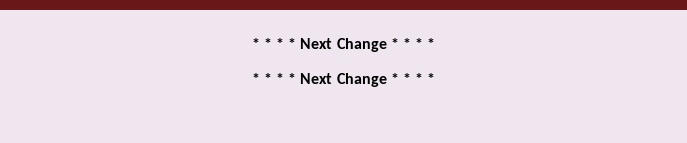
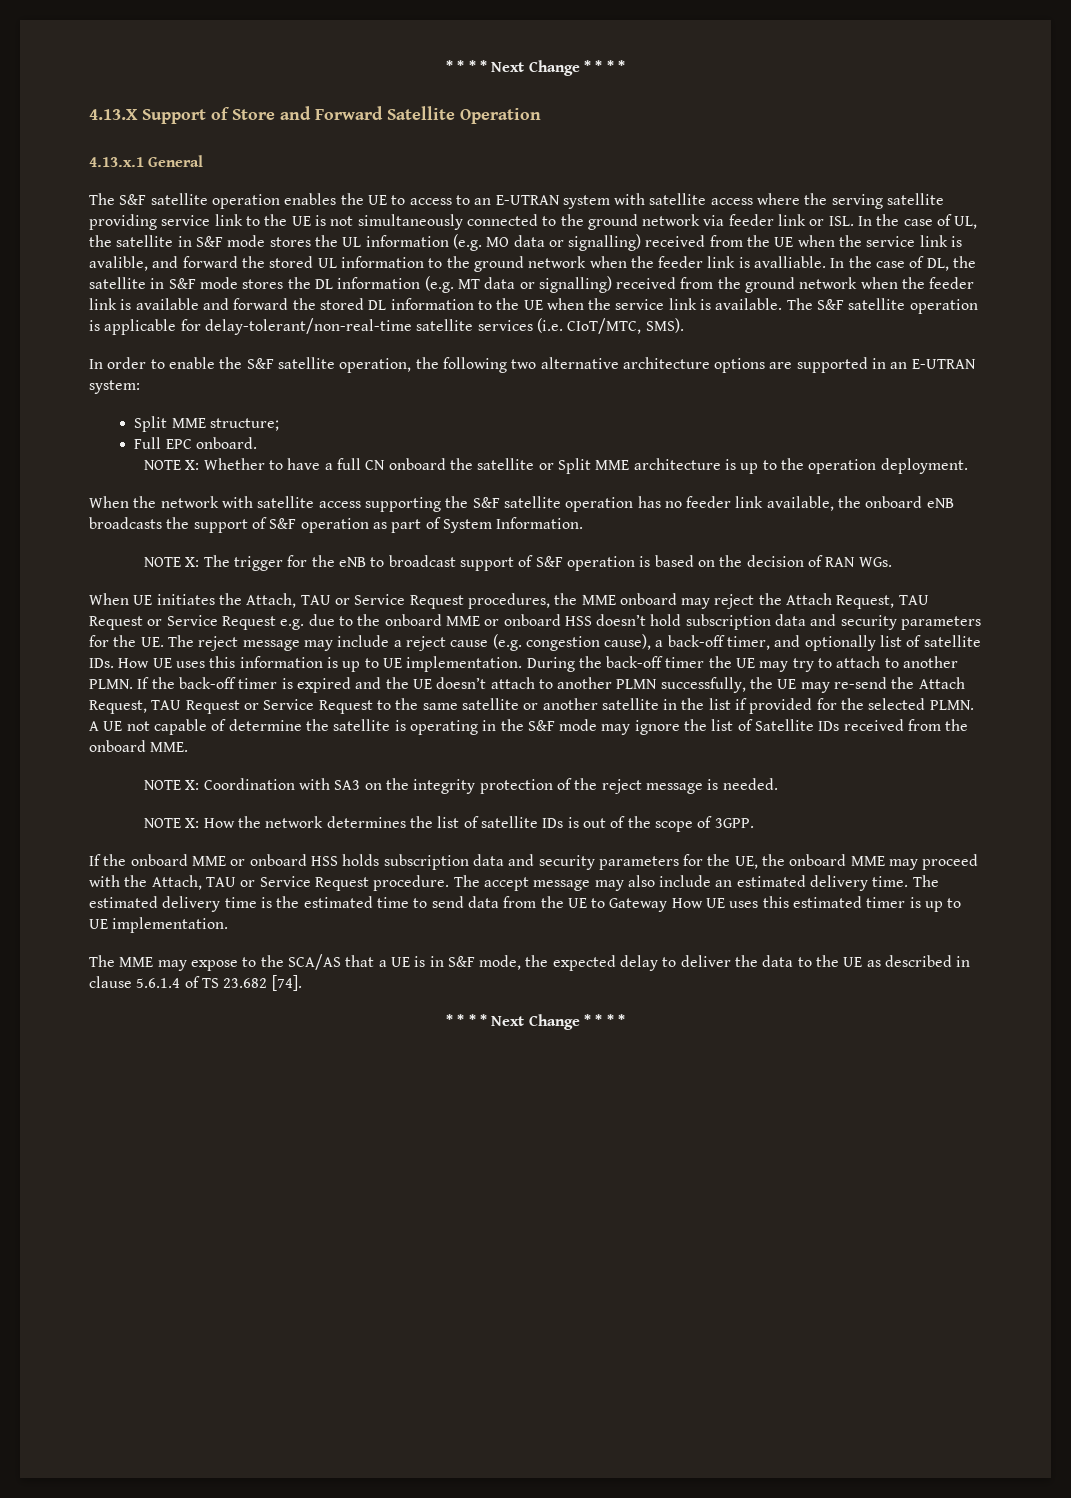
+ 4.13.X Support of Store and Forward Satellite Operation
+ 4.13.x.1 General
+ The S&F satellite operation enables the UE to access to an E-UTRAN system with satellite access where the serving satellite providing service link to the UE is not simultaneously connected to the ground network via feeder link or ISL. In the case of UL, the satellite in S&F mode stores the UL information (e.g. MO data or signalling) received from the UE when the service link is avalible, and forward the stored UL information to the ground network when the feeder link is avalliable. In the case of DL, the satellite in S&F mode stores the DL information (e.g. MT data or signalling) received from the ground network when the feeder link is available and forward the stored DL information to the UE when the service link is available. The S&F satellite operation is applicable for delay-tolerant/non-real-time satellite services (i.e. CIoT/MTC, SMS).
+ In order to enable the S&F satellite operation, the following two alternative architecture options are supported in an E-UTRAN system:
+ Split MME structure;
+ Full EPC onboard.
+ NOTE X: Whether to have a full CN onboard the satellite or Split MME architecture is up to the operation deployment.
+ When the network with satellite access supporting the S&F satellite operation has no feeder link available, the onboard eNB broadcasts the support of S&F operation as part of System Information.
+ NOTE X: The trigger for the eNB to broadcast support of S&F operation is based on the decision of RAN WGs.
+ When UE initiates the Attach, TAU or Service Request procedures, the MME onboard may reject the Attach Request, TAU Request or Service Request e.g. due to the onboard MME or onboard HSS doesn’t hold subscription data and security parameters for the UE. The reject message may include a reject cause (e.g. congestion cause), a back-off timer, and optionally list of satellite IDs. How UE uses this information is up to UE implementation. During the back-off timer the UE may try to attach to another PLMN. If the back-off timer is expired and the UE doesn’t attach to another PLMN successfully, the UE may re-send the Attach Request, TAU Request or Service Request to the same satellite or another satellite in the list if provided for the selected PLMN. A UE not capable of determine the satellite is operating in the S&F mode may ignore the list of Satellite IDs received from the onboard MME.
+ NOTE X: Coordination with SA3 on the integrity protection of the reject message is needed.
+ NOTE X: How the network determines the list of satellite IDs is out of the scope of 3GPP.
+ If the onboard MME or onboard HSS holds subscription data and security parameters for the UE, the onboard MME may proceed with the Attach, TAU or Service Request procedure. The accept message may also include an estimated delivery time. The estimated delivery time is the estimated time to send data from the UE to Gateway How UE uses this estimated timer is up to UE implementation.
+ The MME may expose to the SCA/AS that a UE is in S&F mode, the expected delay to deliver the data to the UE as described in clause 5.6.1.4 of TS 23.682 [74].

